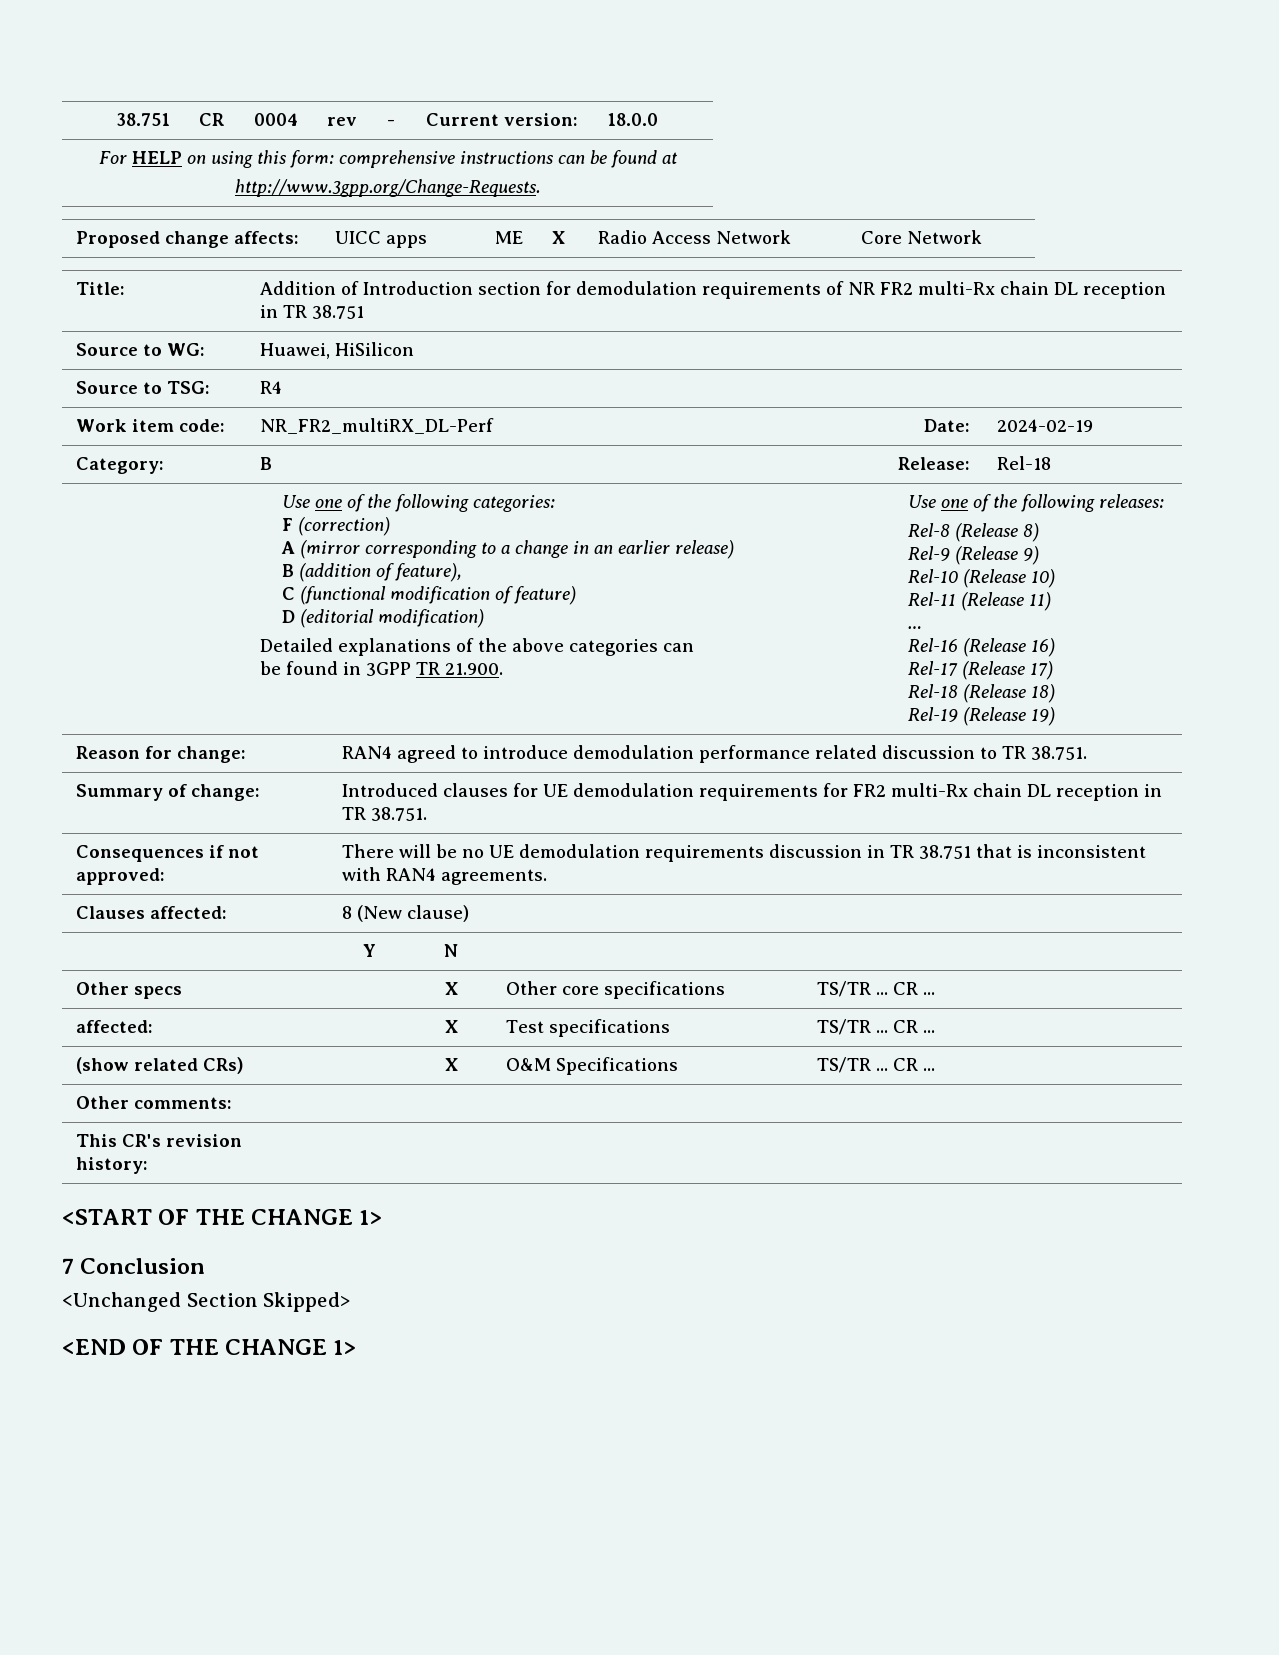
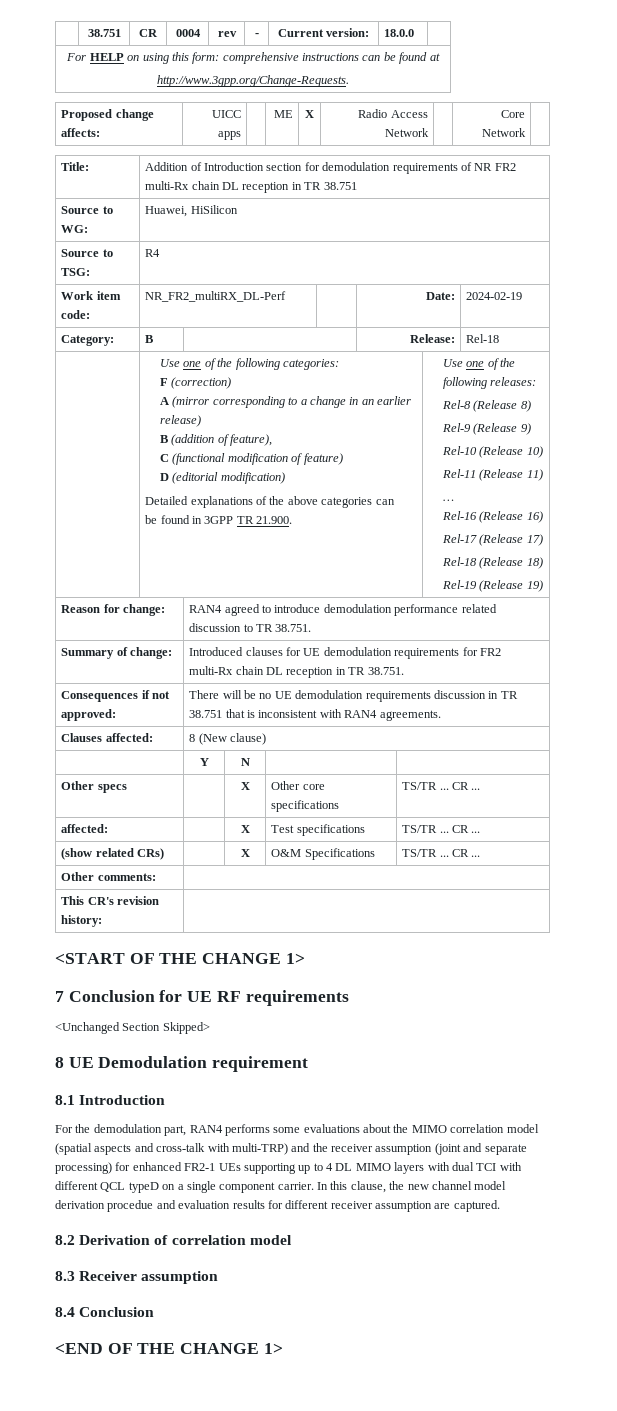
- 7 Conclusion
+ 7 Conclusion for UE RF requirements
+ 8 UE Demodulation requirement
+ 8.1 Introduction
+ For the demodulation part, RAN4 performs some evaluations about the MIMO correlation model (spatial aspects and cross-talk with multi-TRP) and the receiver assumption (joint and separate processing) for enhanced FR2-1 UEs supporting up to 4 DL MIMO layers with dual TCI with different QCL typeD on a single component carrier. In this clause, the new channel model derivation procedue and evaluation results for different receiver assumption are captured.
+ 8.2 Derivation of correlation model
+ 8.3 Receiver assumption
+ 8.4 Conclusion

